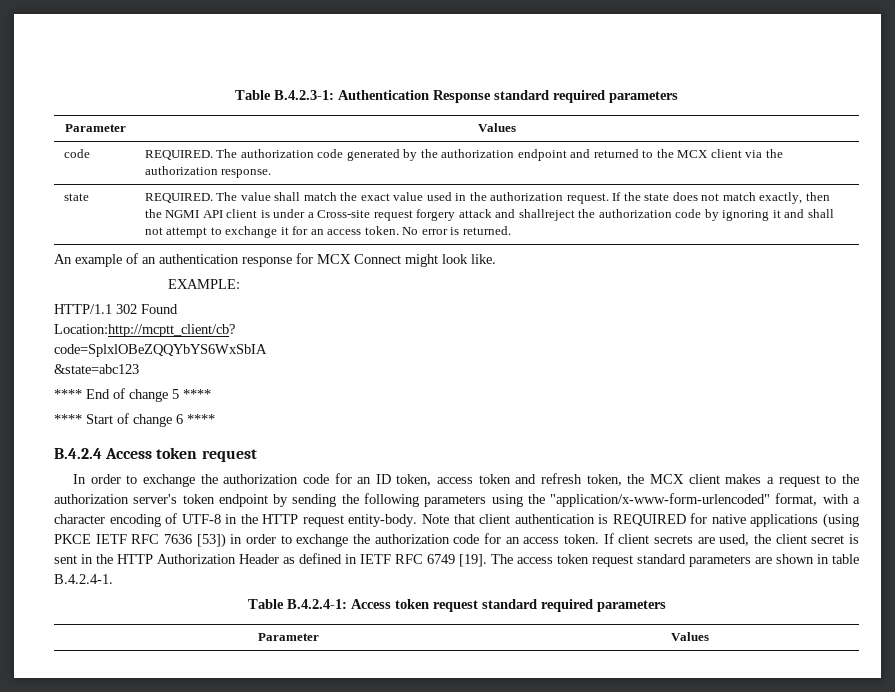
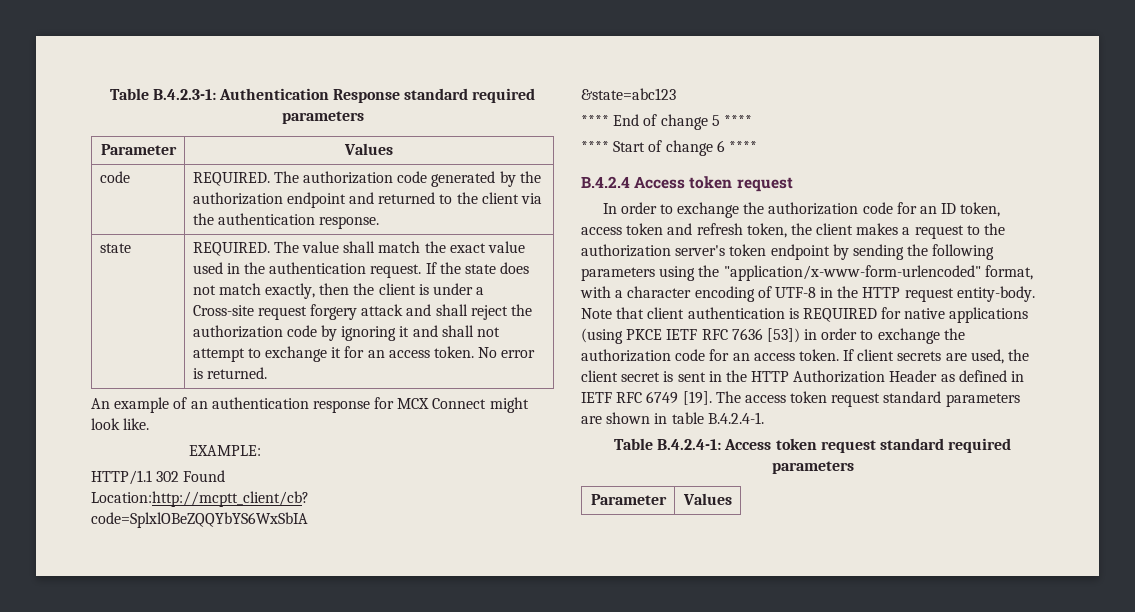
- code | REQUIRED. The authorization code generated by the authorization endpoint and returned to the MCX client via the authorization response.
+ code | REQUIRED. The authorization code generated by the authorization endpoint and returned to the client via the authentication response.
- The value shall match the exact value used in the authorization request.
+ The value shall match the exact value used in the authentication request.
- If the state does not match exactly, then the NGMI API client is under a Cross-site request forgery attack and shallreject the authorization code by ignoring it and shall not attempt to exchange it for an access token.
+ If the state does not match exactly, then the client is under a Cross-site request forgery attack and shall reject the authorization code by ignoring it and shall not attempt to exchange it for an access token.
- In order to exchange the authorization code for an ID token, access token and refresh token, the MCX client makes a request to the authorization server's token endpoint by sending the following parameters using the "application/x-www-form-urlencoded" format, with a character encoding of UTF-8 in the HTTP request entity-body.
+ In order to exchange the authorization code for an ID token, access token and refresh token, the client makes a request to the authorization server's token endpoint by sending the following parameters using the "application/x-www-form-urlencoded" format, with a character encoding of UTF-8 in the HTTP request entity-body.

